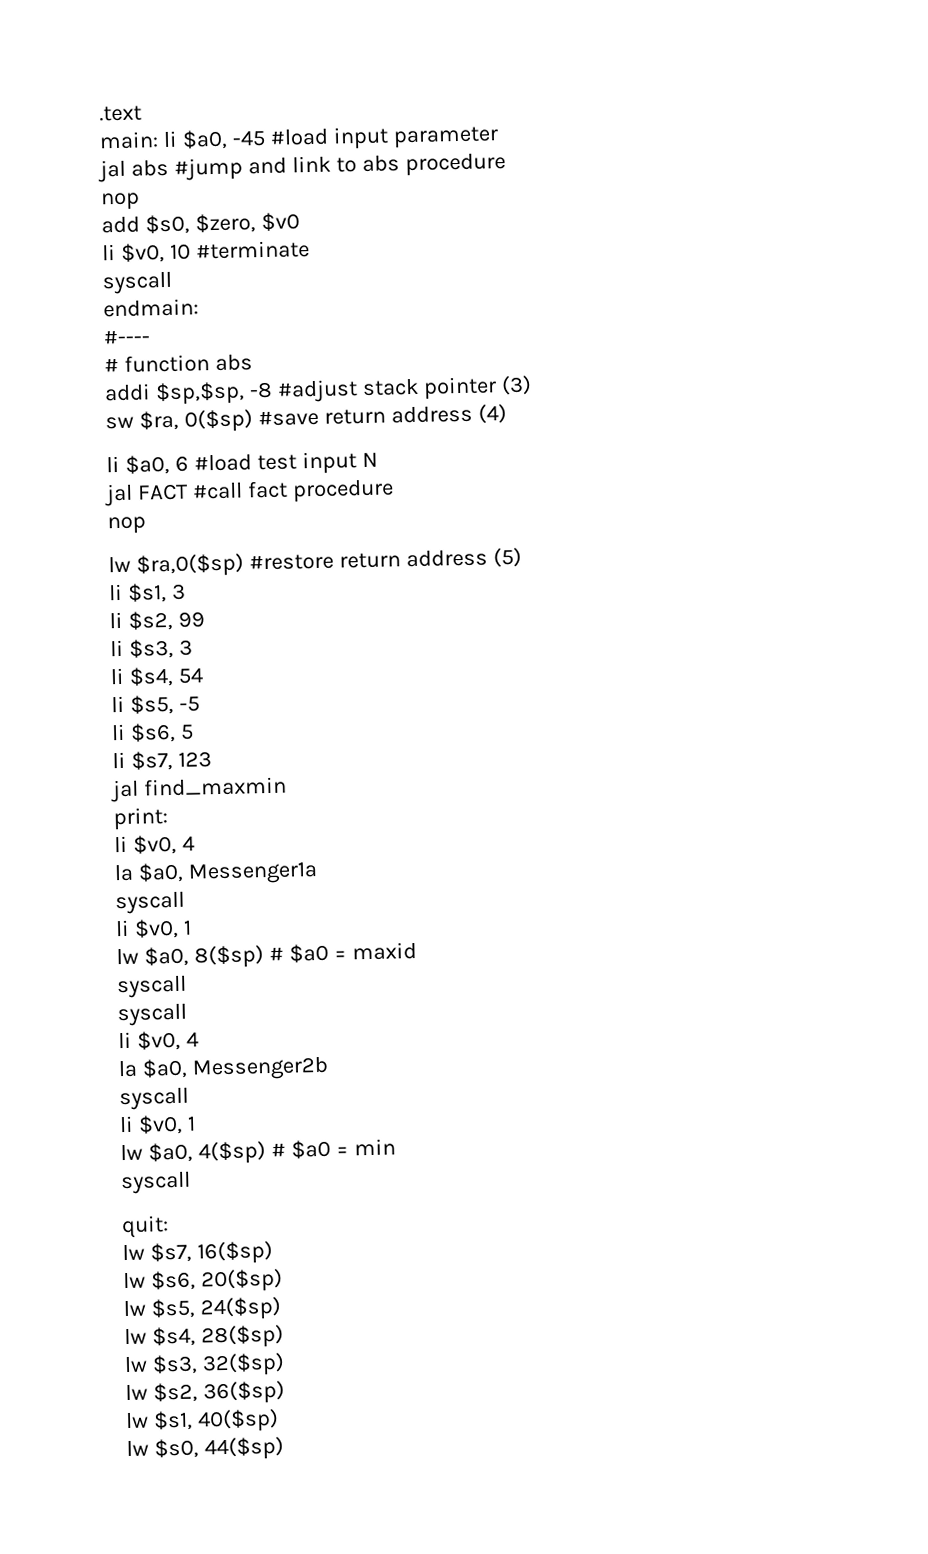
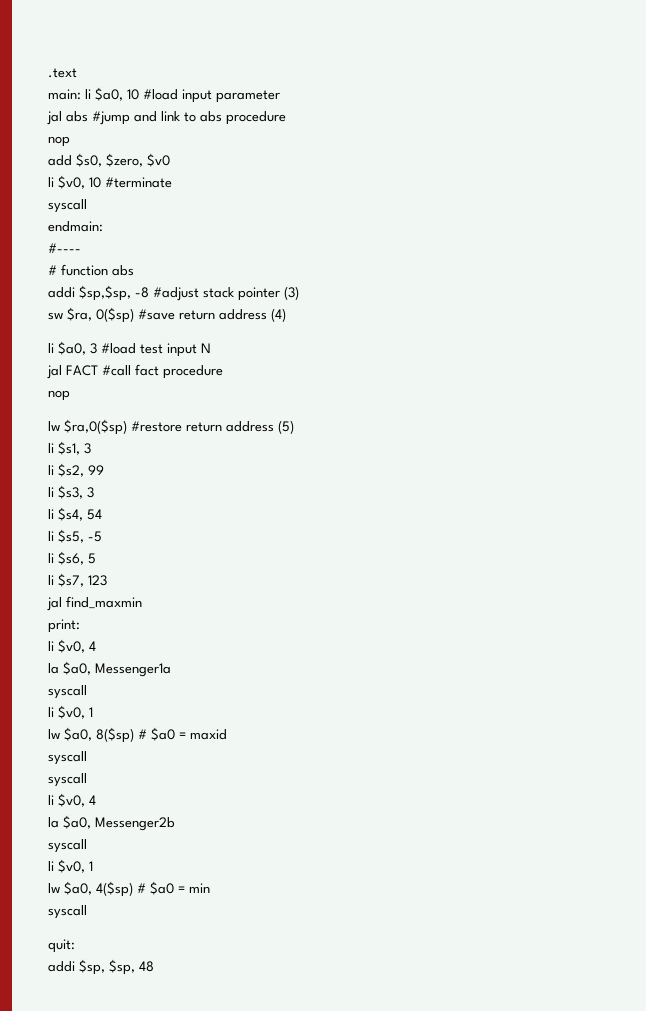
- main: li $a0, -45 #load input parameter
+ main: li $a0, 10 #load input parameter
- li $a0, 6 #load test input N
+ li $a0, 3 #load test input N
- lw $s7, 16($sp)
- lw $s6, 20($sp)
- lw $s5, 24($sp)
- lw $s4, 28($sp)
- lw $s3, 32($sp)
- lw $s2, 36($sp)
- lw $s1, 40($sp)
- lw $s0, 44($sp)
+ addi $sp, $sp, 48

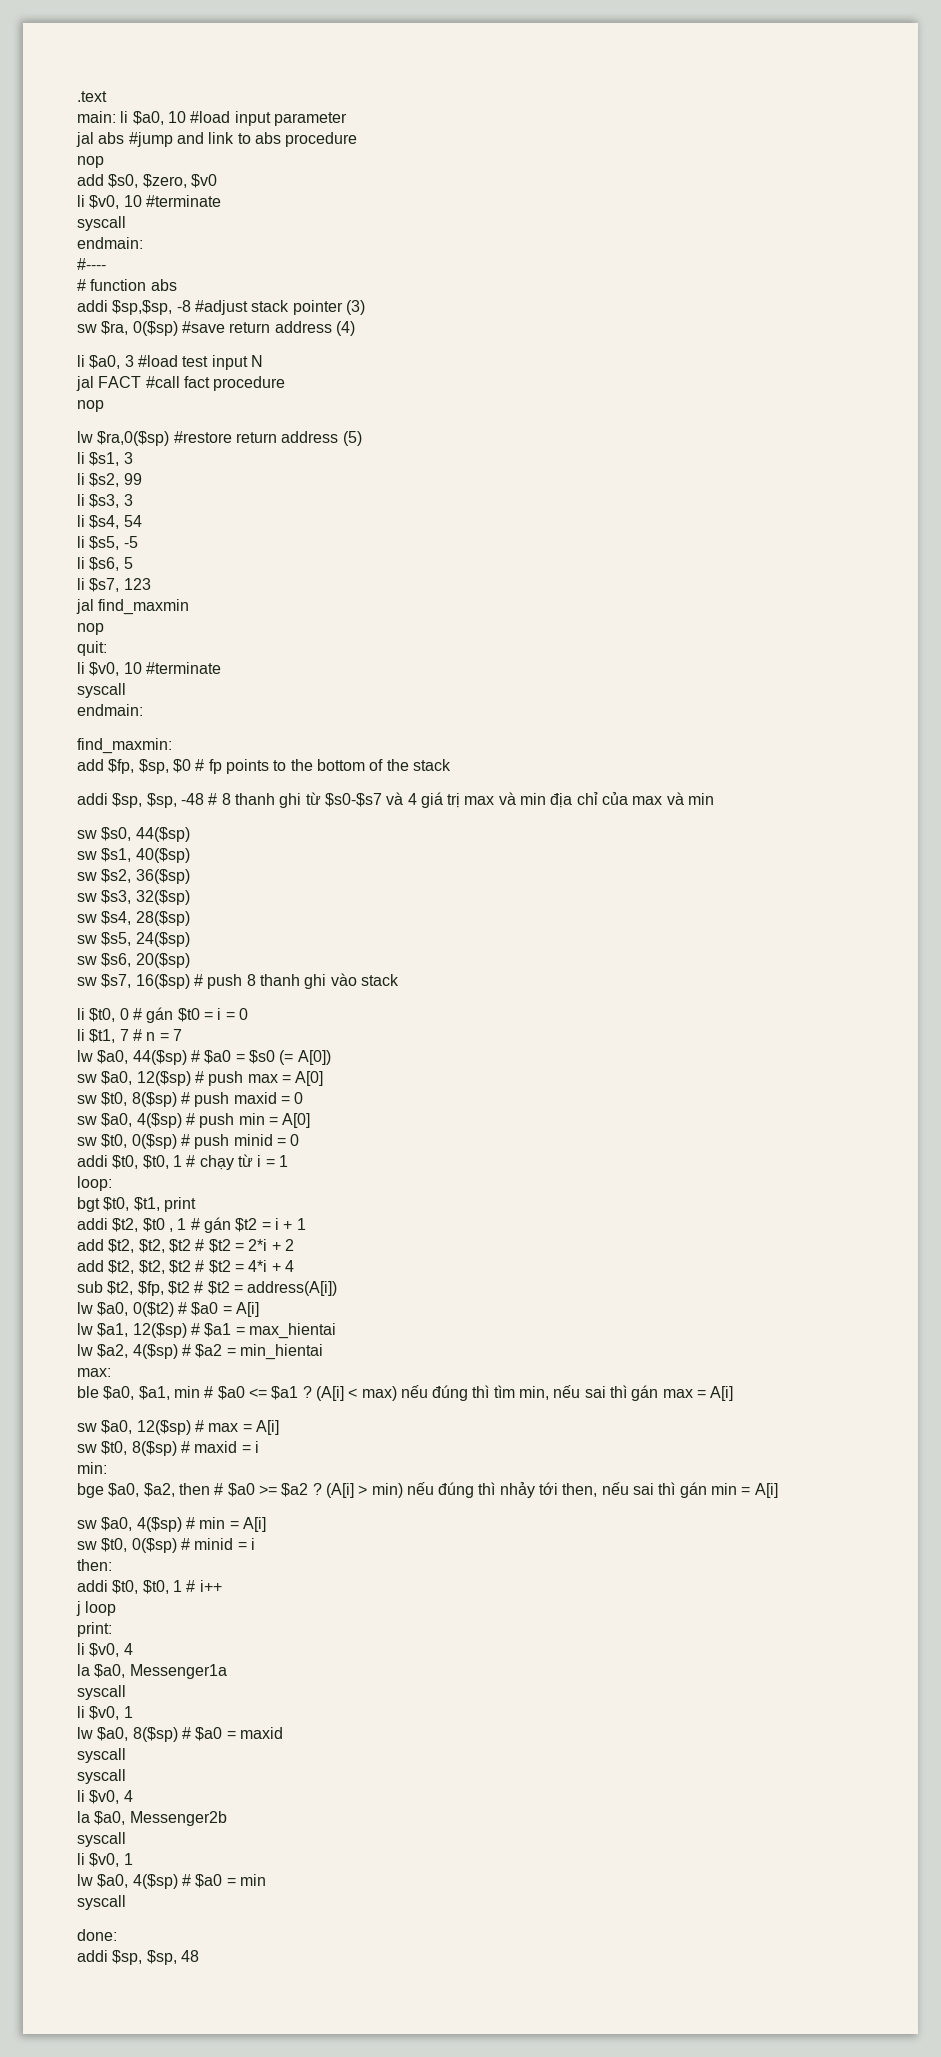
  jal find_maxmin
+ nop
+ quit:
+ li $v0, 10 #terminate
+ syscall
+ endmain:
+ find_maxmin:
+ add $fp, $sp, $0 # fp points to the bottom of the stack
+ addi $sp, $sp, -48 # 8 thanh ghi từ $s0-$s7 và 4 giá trị max và min địa chỉ của max và min
+ sw $s0, 44($sp)
+ sw $s1, 40($sp)
+ sw $s2, 36($sp)
+ sw $s3, 32($sp)
+ sw $s4, 28($sp)
+ sw $s5, 24($sp)
+ sw $s6, 20($sp)
+ sw $s7, 16($sp) # push 8 thanh ghi vào stack
+ li $t0, 0 # gán $t0 = i = 0
+ li $t1, 7 # n = 7
+ lw $a0, 44($sp) # $a0 = $s0 (= A[0])
+ sw $a0, 12($sp) # push max = A[0]
+ sw $t0, 8($sp) # push maxid = 0
+ sw $a0, 4($sp) # push min = A[0]
+ sw $t0, 0($sp) # push minid = 0
+ addi $t0, $t0, 1 # chạy từ i = 1
+ loop:
+ bgt $t0, $t1, print
+ addi $t2, $t0 , 1 # gán $t2 = i + 1
+ add $t2, $t2, $t2 # $t2 = 2*i + 2
+ add $t2, $t2, $t2 # $t2 = 4*i + 4
+ sub $t2, $fp, $t2 # $t2 = address(A[i])
+ lw $a0, 0($t2) # $a0 = A[i]
+ lw $a1, 12($sp) # $a1 = max_hientai
+ lw $a2, 4($sp) # $a2 = min_hientai
+ max:
+ ble $a0, $a1, min # $a0 <= $a1 ? (A[i] < max) nếu đúng thì tìm min, nếu sai thì gán max = A[i]
+ sw $a0, 12($sp) # max = A[i]
+ sw $t0, 8($sp) # maxid = i
+ min:
+ bge $a0, $a2, then # $a0 >= $a2 ? (A[i] > min) nếu đúng thì nhảy tới then, nếu sai thì gán min = A[i]
+ sw $a0, 4($sp) # min = A[i]
+ sw $t0, 0($sp) # minid = i
+ then:
+ addi $t0, $t0, 1 # i++
+ j loop
- quit:
+ done:

